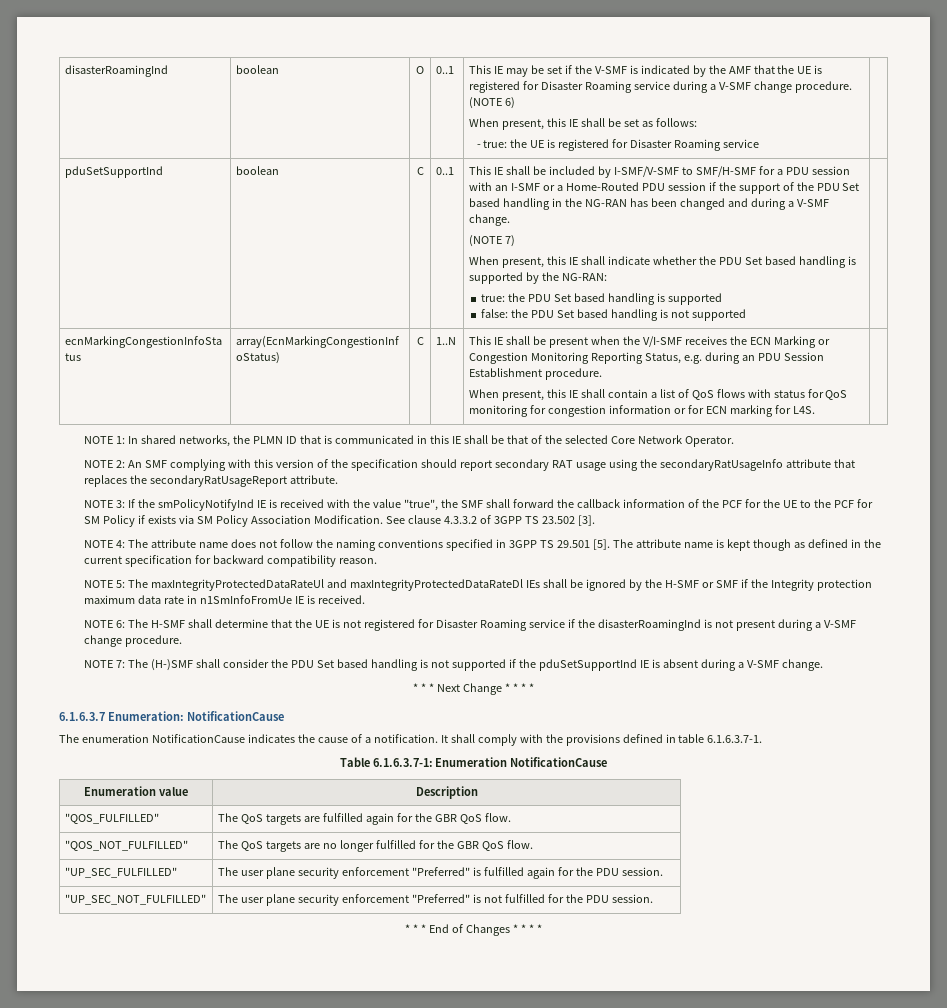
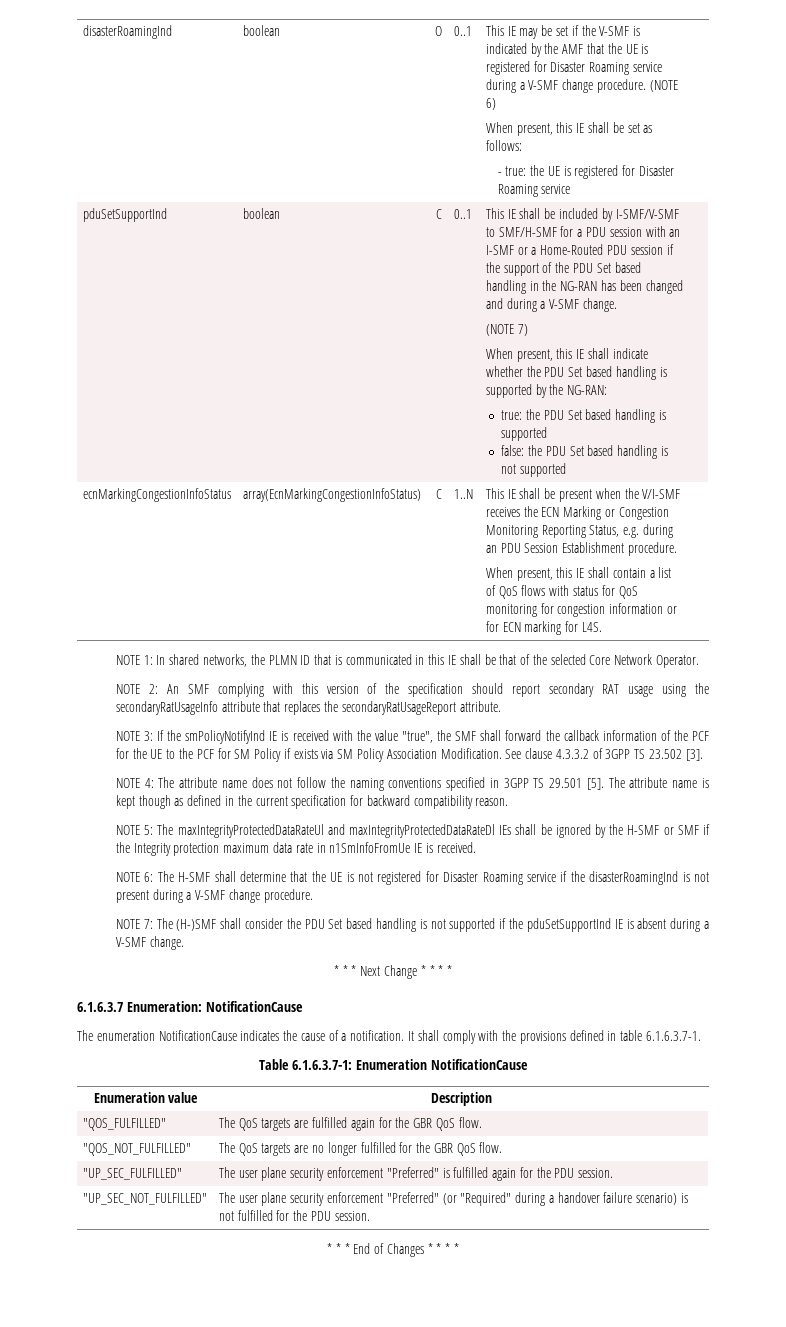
- "UP_SEC_NOT_FULFILLED" | The user plane security enforcement "Preferred" is not fulfilled for the PDU session.
+ "UP_SEC_NOT_FULFILLED" | The user plane security enforcement "Preferred" (or "Required" during a handover failure scenario) is not fulfilled for the PDU session.

